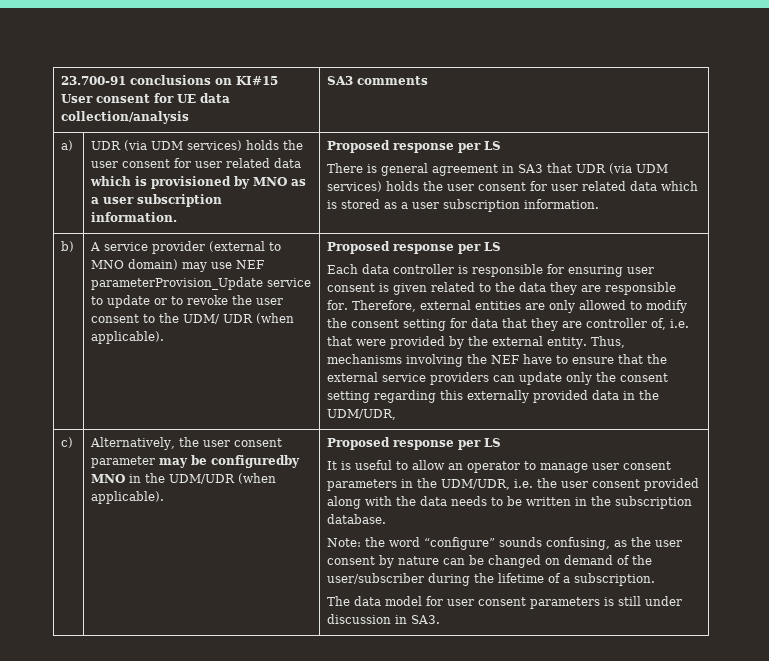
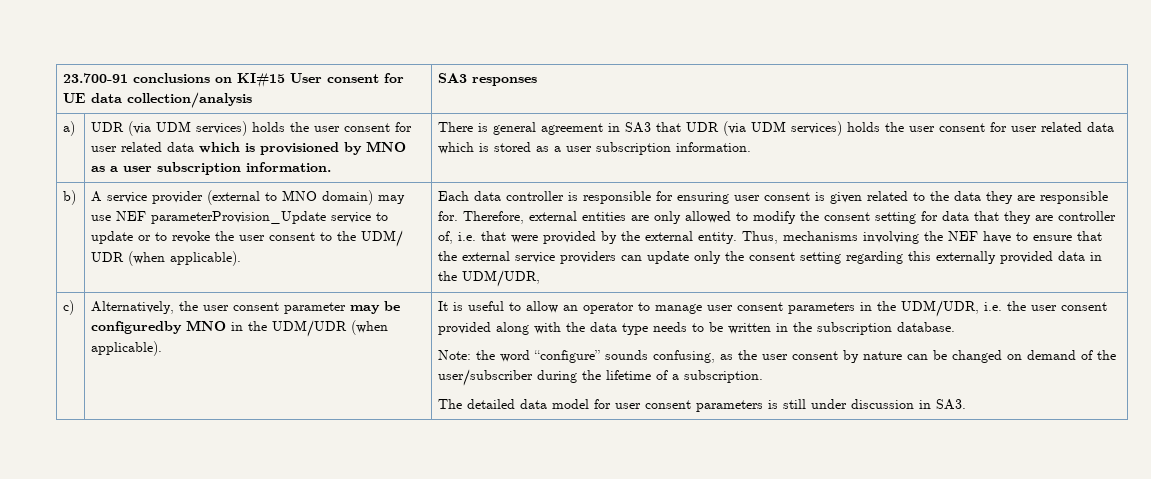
- 23.700-91 conclusions on KI#15 User consent for UE data collection/analysis | SA3 comments
+ 23.700-91 conclusions on KI#15 User consent for UE data collection/analysis | SA3 responses
- UDR (via UDM services) holds the user consent for user related data which is provisioned by MNO as a user subscription information. | Proposed response per LS
+ UDR (via UDM services) holds the user consent for user related data which is provisioned by MNO as a user subscription information.
- A service provider (external to MNO domain) may use NEF parameterProvision_Update service to update or to revoke the user consent to the UDM/ UDR (when applicable). | Proposed response per LS
+ A service provider (external to MNO domain) may use NEF parameterProvision_Update service to update or to revoke the user consent to the UDM/ UDR (when applicable).
- Alternatively, the user consent parameter may be configuredby MNO in the UDM/UDR (when applicable). | Proposed response per LS
+ Alternatively, the user consent parameter may be configuredby MNO in the UDM/UDR (when applicable).
- It is useful to allow an operator to manage user consent parameters in the UDM/UDR, i.e. the user consent provided along with the data needs to be written in the subscription database.
+ It is useful to allow an operator to manage user consent parameters in the UDM/UDR, i.e. the user consent provided along with the data type needs to be written in the subscription database.
- The data model for user consent parameters is still under discussion in SA3.
+ The detailed data model for user consent parameters is still under discussion in SA3.

